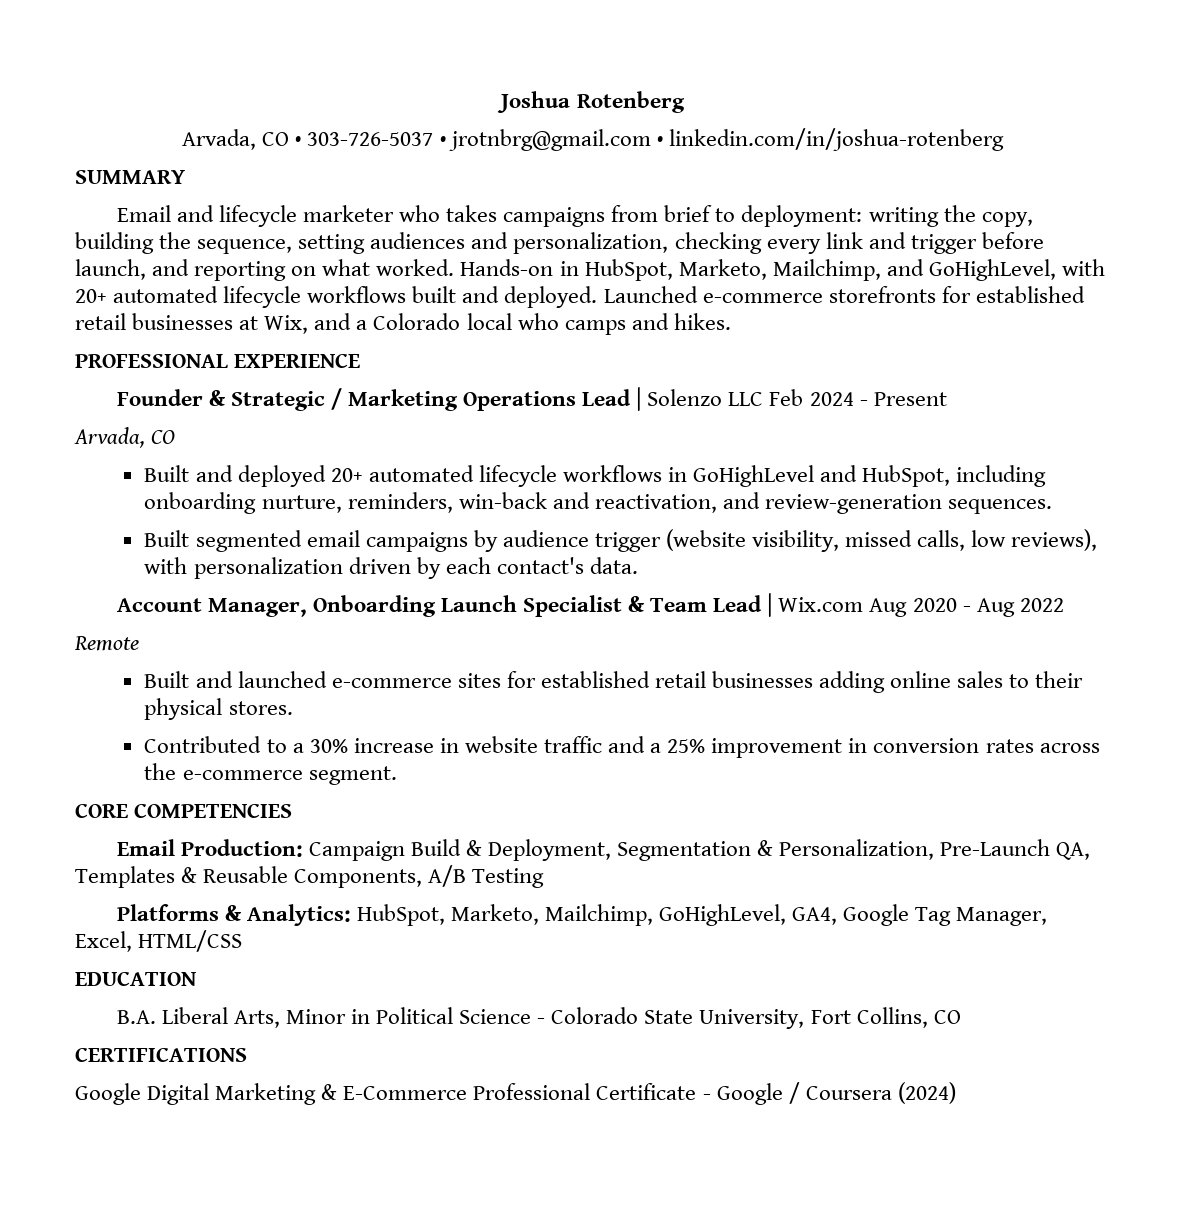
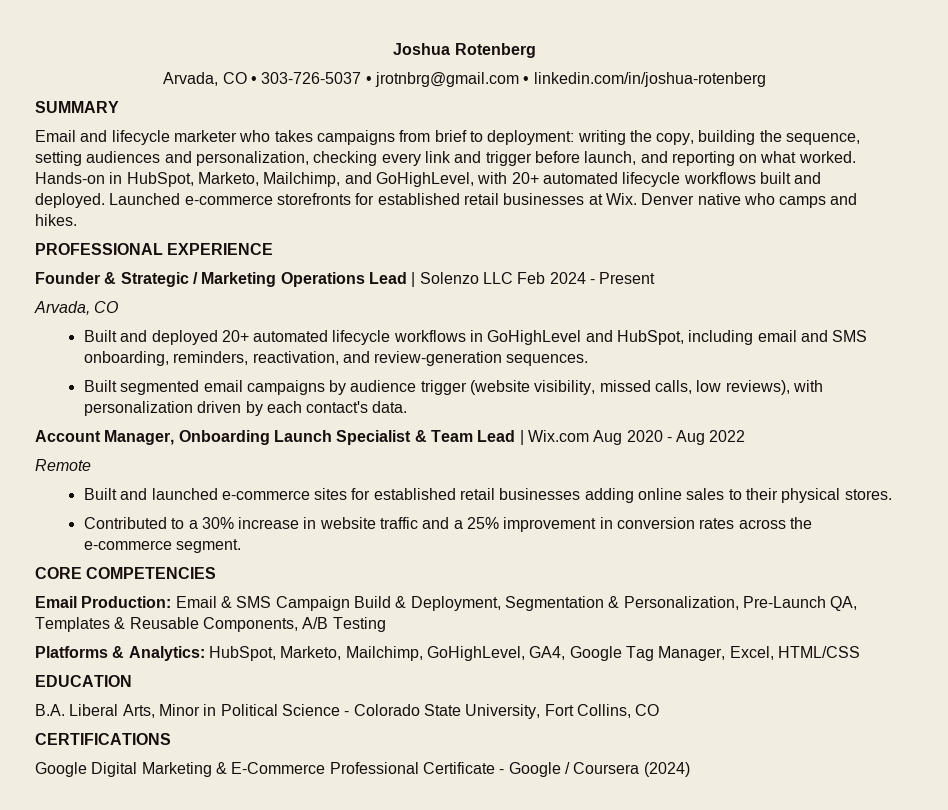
- Launched e-commerce storefronts for established retail businesses at Wix, and a Colorado local who camps and hikes.
+ Launched e-commerce storefronts for established retail businesses at Wix. Denver native who camps and hikes.
- Built and deployed 20+ automated lifecycle workflows in GoHighLevel and HubSpot, including onboarding nurture, reminders, win-back and reactivation, and review-generation sequences.
+ Built and deployed 20+ automated lifecycle workflows in GoHighLevel and HubSpot, including email and SMS onboarding, reminders, reactivation, and review-generation sequences.
- Email Production: Campaign Build & Deployment, Segmentation & Personalization, Pre-Launch QA, Templates & Reusable Components, A/B Testing
+ Email Production: Email & SMS Campaign Build & Deployment, Segmentation & Personalization, Pre-Launch QA, Templates & Reusable Components, A/B Testing

